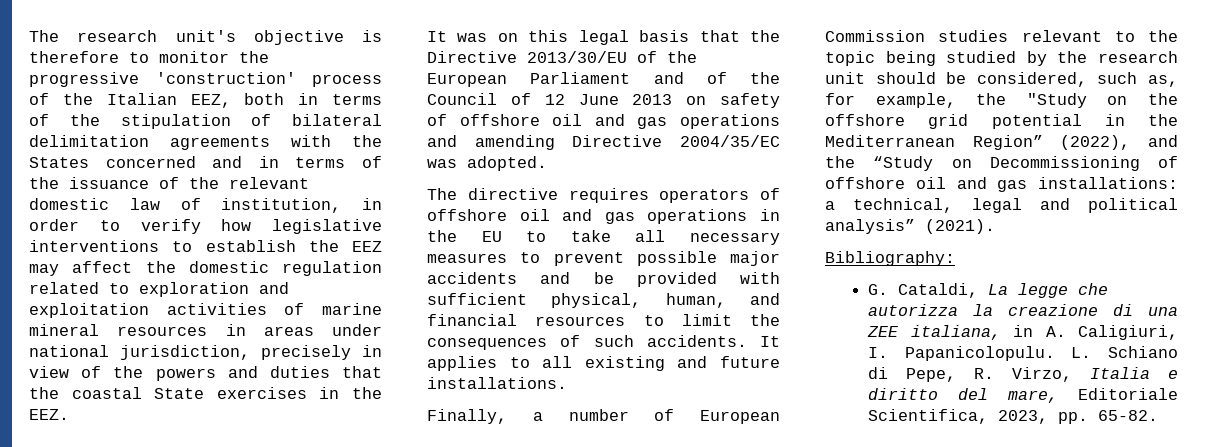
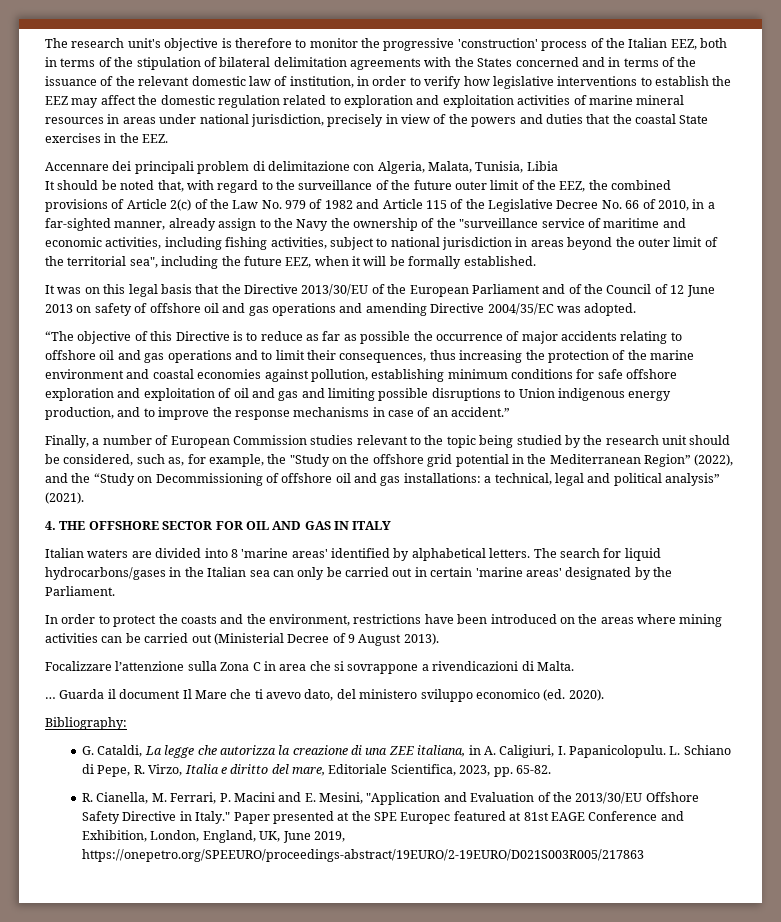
+ Accennare dei principali problem di delimitazione con Algeria, Malata, Tunisia, Libia
+ It should be noted that, with regard to the surveillance of the future outer limit of the EEZ, the combined provisions of Article 2(c) of the Law No. 979 of 1982 and Article 115 of the Legislative Decree No. 66 of 2010, in a far-sighted manner, already assign to the Navy the ownership of the "surveillance service of maritime and economic activities, including fishing activities, subject to national jurisdiction in areas beyond the outer limit of the territorial sea", including the future EEZ, when it will be formally established.
- The directive requires operators of offshore oil and gas operations in the EU to take all necessary measures to prevent possible major accidents and be provided with sufficient physical, human, and financial resources to limit the consequences of such accidents. It applies to all existing and future installations.
+ “The objective of this Directive is to reduce as far as possible the occurrence of major accidents relating to offshore oil and gas operations and to limit their consequences, thus increasing the protection of the marine environment and coastal economies against pollution, establishing minimum conditions for safe offshore exploration and exploitation of oil and gas and limiting possible disruptions to Union indigenous energy production, and to improve the response mechanisms in case of an accident.”
+ 4. THE OFFSHORE SECTOR FOR OIL AND GAS IN ITALY
+ Italian waters are divided into 8 'marine areas' identified by alphabetical letters. The search for liquid hydrocarbons/gases in the Italian sea can only be carried out in certain 'marine areas' designated by the Parliament.
+ In order to protect the coasts and the environment, restrictions have been introduced on the areas where mining activities can be carried out (Ministerial Decree of 9 August 2013).
+ Focalizzare l’attenzione sulla Zona C in area che si sovrappone a rivendicazioni di Malta.
+ … Guarda il document Il Mare che ti avevo dato, del ministero sviluppo economico (ed. 2020).
+ R. Cianella, M. Ferrari, P. Macini and E. Mesini, "Application and Evaluation of the 2013/30/EU Offshore Safety Directive in Italy." Paper presented at the SPE Europec featured at 81st EAGE Conference and Exhibition, London, England, UK, June 2019, https://onepetro.org/SPEEURO/proceedings-abstract/19EURO/2-19EURO/D021S003R005/217863

